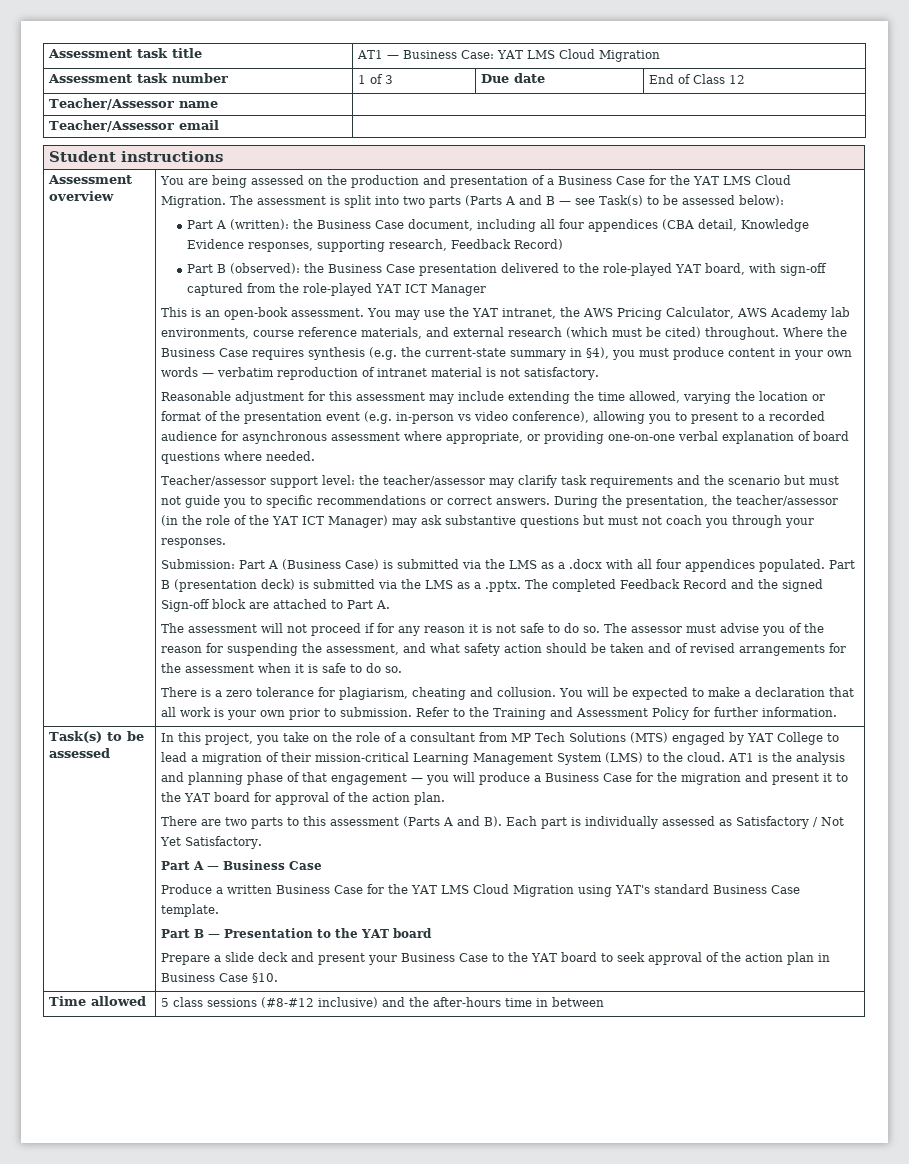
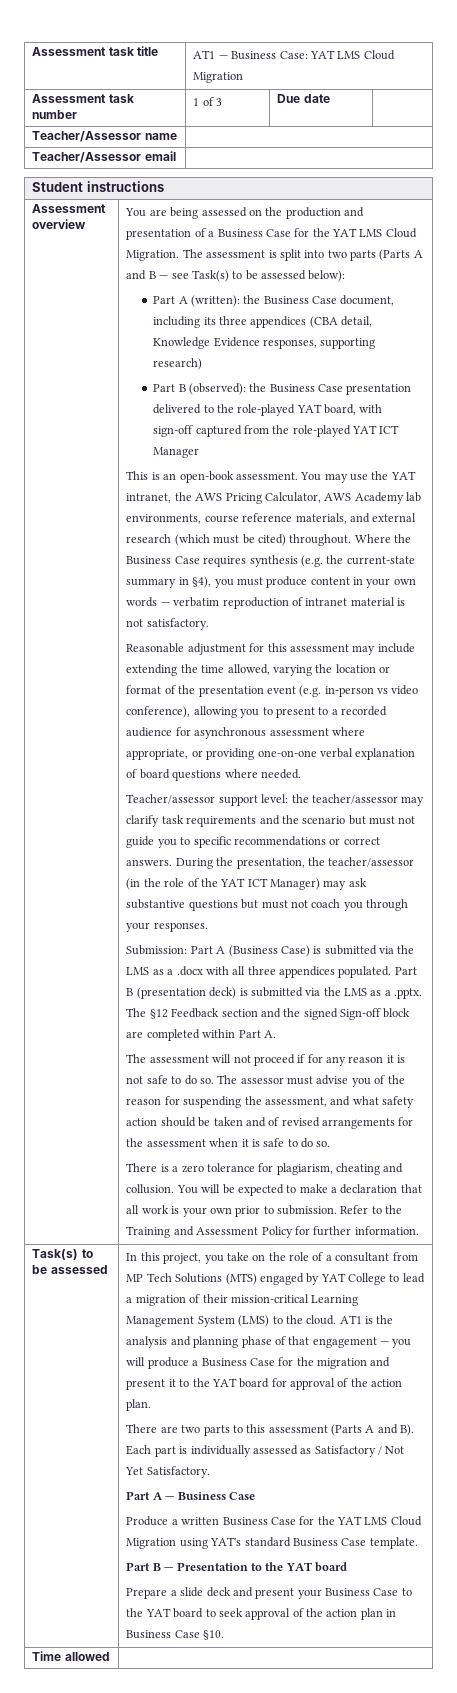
- Assessment task number | 1 of 3 | Due date | End of Class 12
+ Assessment task number | 1 of 3 | Due date |
- Part A (written): the Business Case document, including all four appendices (CBA detail, Knowledge Evidence responses, supporting research, Feedback Record)
+ Part A (written): the Business Case document, including its three appendices (CBA detail, Knowledge Evidence responses, supporting research)
- Submission: Part A (Business Case) is submitted via the LMS as a .docx with all four appendices populated.
+ Submission: Part A (Business Case) is submitted via the LMS as a .docx with all three appendices populated.
- Part B (presentation deck) is submitted via the LMS as a .pptx. The completed Feedback Record and the signed Sign-off block are attached to Part A.
+ Part B (presentation deck) is submitted via the LMS as a .pptx. The §12 Feedback section and the signed Sign-off block are completed within Part A.
- Time allowed | 5 class sessions (#8-#12 inclusive) and the after-hours time in between
+ Time allowed |

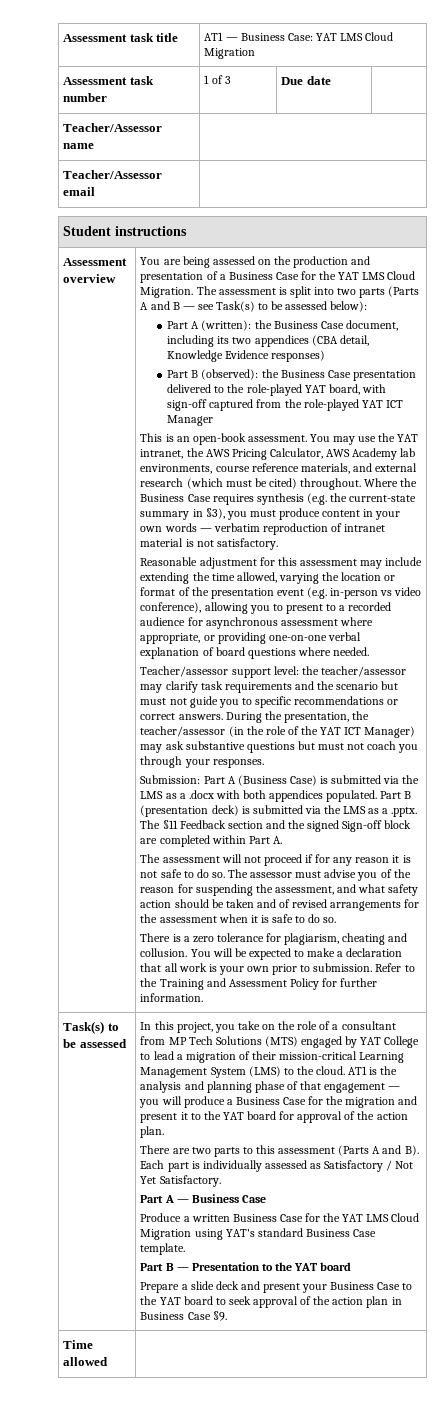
- Part A (written): the Business Case document, including its three appendices (CBA detail, Knowledge Evidence responses, supporting research)
+ Part A (written): the Business Case document, including its two appendices (CBA detail, Knowledge Evidence responses)
- Where the Business Case requires synthesis (e.g. the current-state summary in §4), you must produce content in your own words — verbatim reproduction of intranet material is not satisfactory.
+ Where the Business Case requires synthesis (e.g. the current-state summary in §3), you must produce content in your own words — verbatim reproduction of intranet material is not satisfactory.
- Submission: Part A (Business Case) is submitted via the LMS as a .docx with all three appendices populated.
+ Submission: Part A (Business Case) is submitted via the LMS as a .docx with both appendices populated.
- Part B (presentation deck) is submitted via the LMS as a .pptx. The §12 Feedback section and the signed Sign-off block are completed within Part A.
+ Part B (presentation deck) is submitted via the LMS as a .pptx. The §11 Feedback section and the signed Sign-off block are completed within Part A.
- Prepare a slide deck and present your Business Case to the YAT board to seek approval of the action plan in Business Case §10.
+ Prepare a slide deck and present your Business Case to the YAT board to seek approval of the action plan in Business Case §9.

